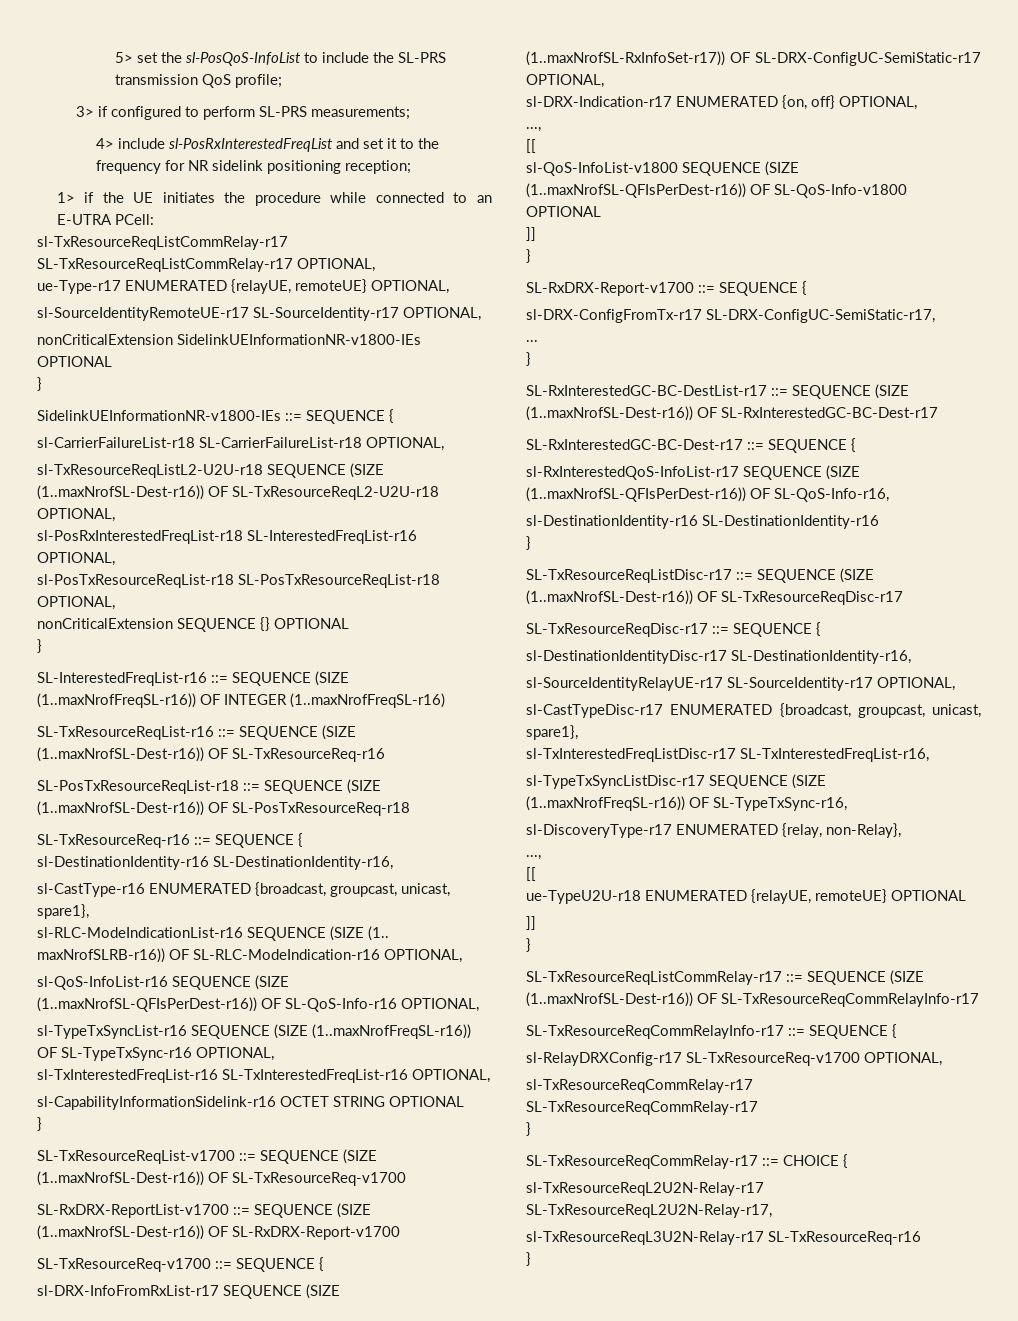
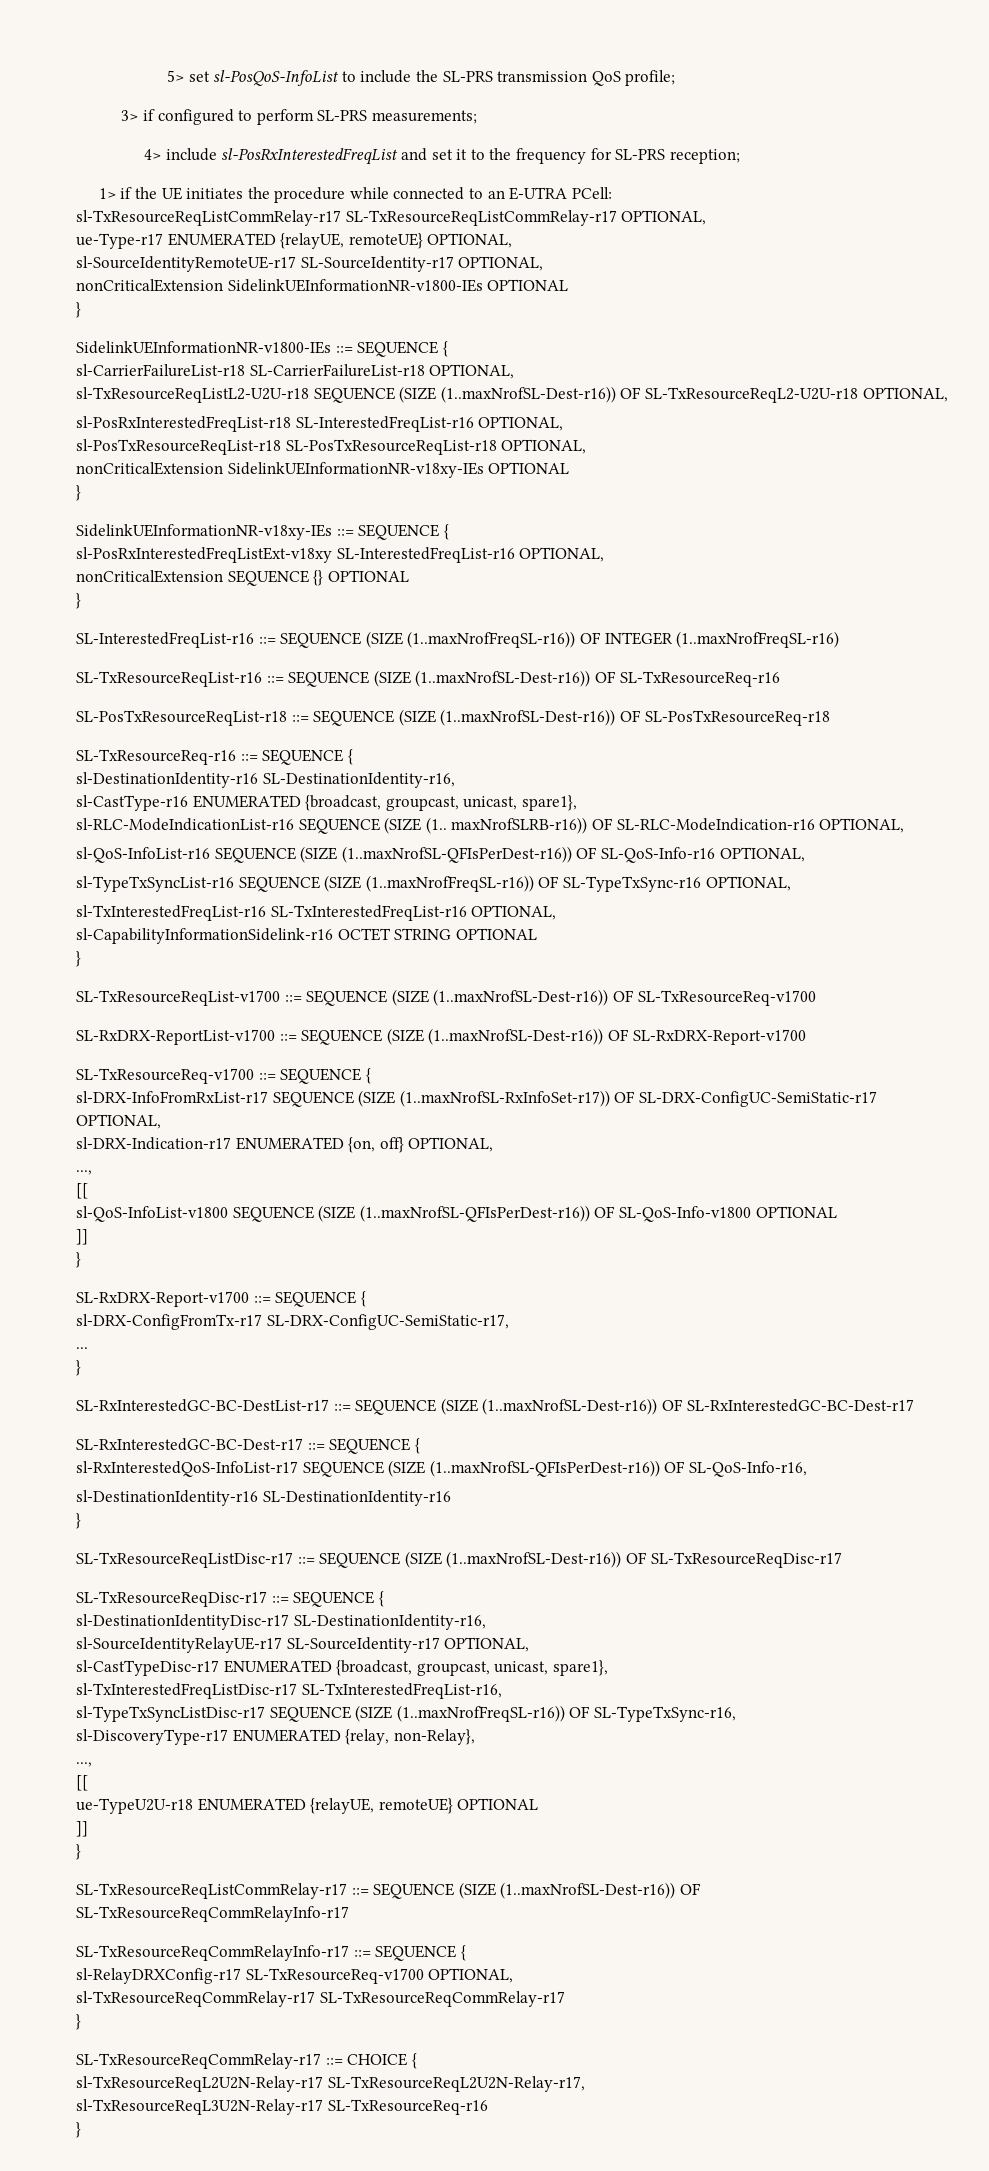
- 5> set the sl-PosQoS-InfoList to include the SL-PRS transmission QoS profile;
+ 5> set sl-PosQoS-InfoList to include the SL-PRS transmission QoS profile;
- 4> include sl-PosRxInterestedFreqList and set it to the frequency for NR sidelink positioning reception;
+ 4> include sl-PosRxInterestedFreqList and set it to the frequency for SL-PRS reception;
+ nonCriticalExtension SidelinkUEInformationNR-v18xy-IEs OPTIONAL
+ }
+ SidelinkUEInformationNR-v18xy-IEs ::= SEQUENCE {
+ sl-PosRxInterestedFreqListExt-v18xy SL-InterestedFreqList-r16 OPTIONAL,

